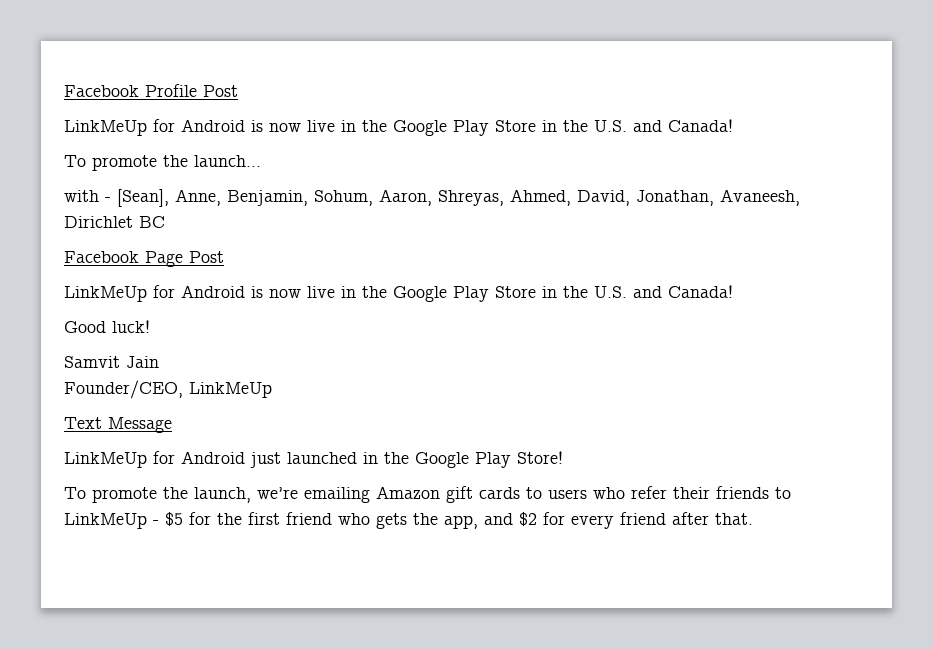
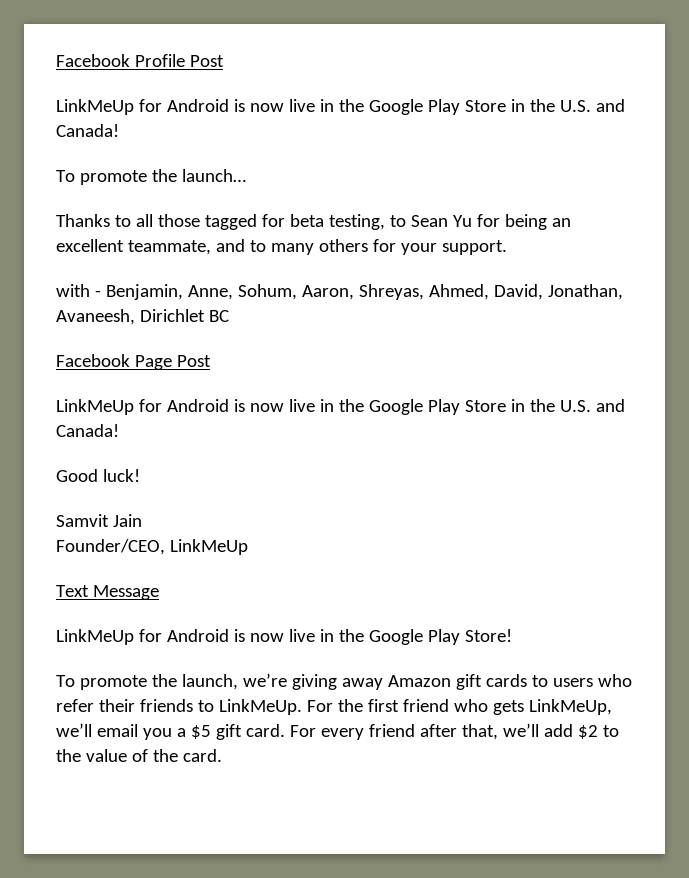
+ Thanks to all those tagged for beta testing, to Sean Yu for being an excellent teammate, and to many others for your support.
- with - [Sean], Anne, Benjamin, Sohum, Aaron, Shreyas, Ahmed, David, Jonathan, Avaneesh, Dirichlet BC
+ with - Benjamin, Anne, Sohum, Aaron, Shreyas, Ahmed, David, Jonathan, Avaneesh, Dirichlet BC
- LinkMeUp for Android just launched in the Google Play Store!
+ LinkMeUp for Android is now live in the Google Play Store!
- To promote the launch, we’re emailing Amazon gift cards to users who refer their friends to LinkMeUp - $5 for the first friend who gets the app, and $2 for every friend after that.
+ To promote the launch, we’re giving away Amazon gift cards to users who refer their friends to LinkMeUp. For the first friend who gets LinkMeUp, we’ll email you a $5 gift card. For every friend after that, we’ll add $2 to the value of the card.

